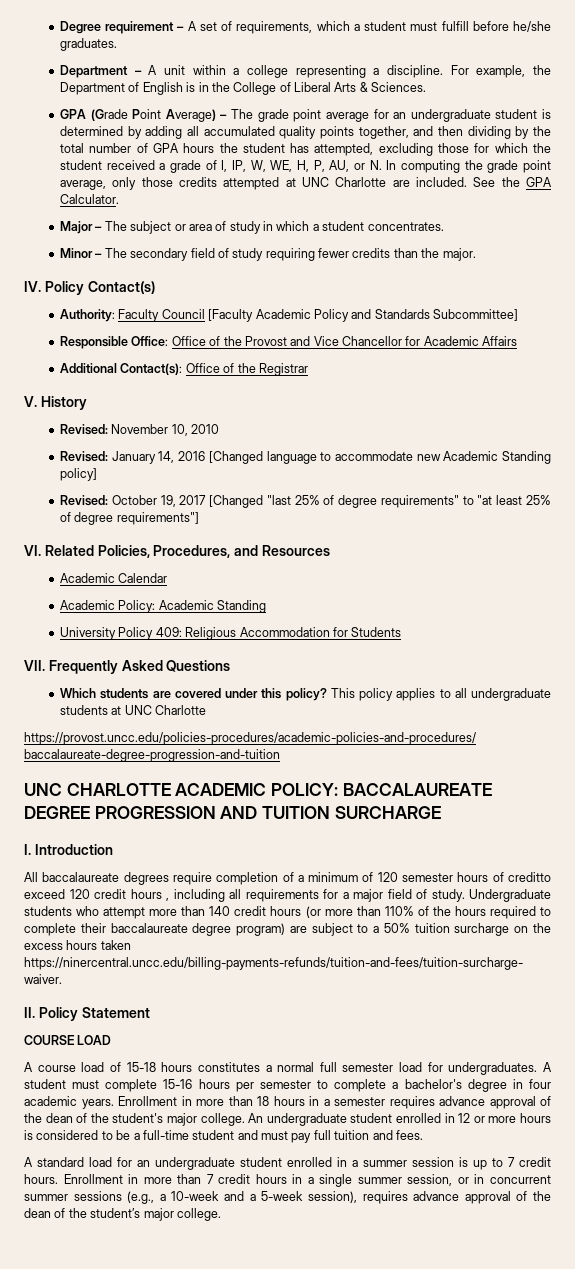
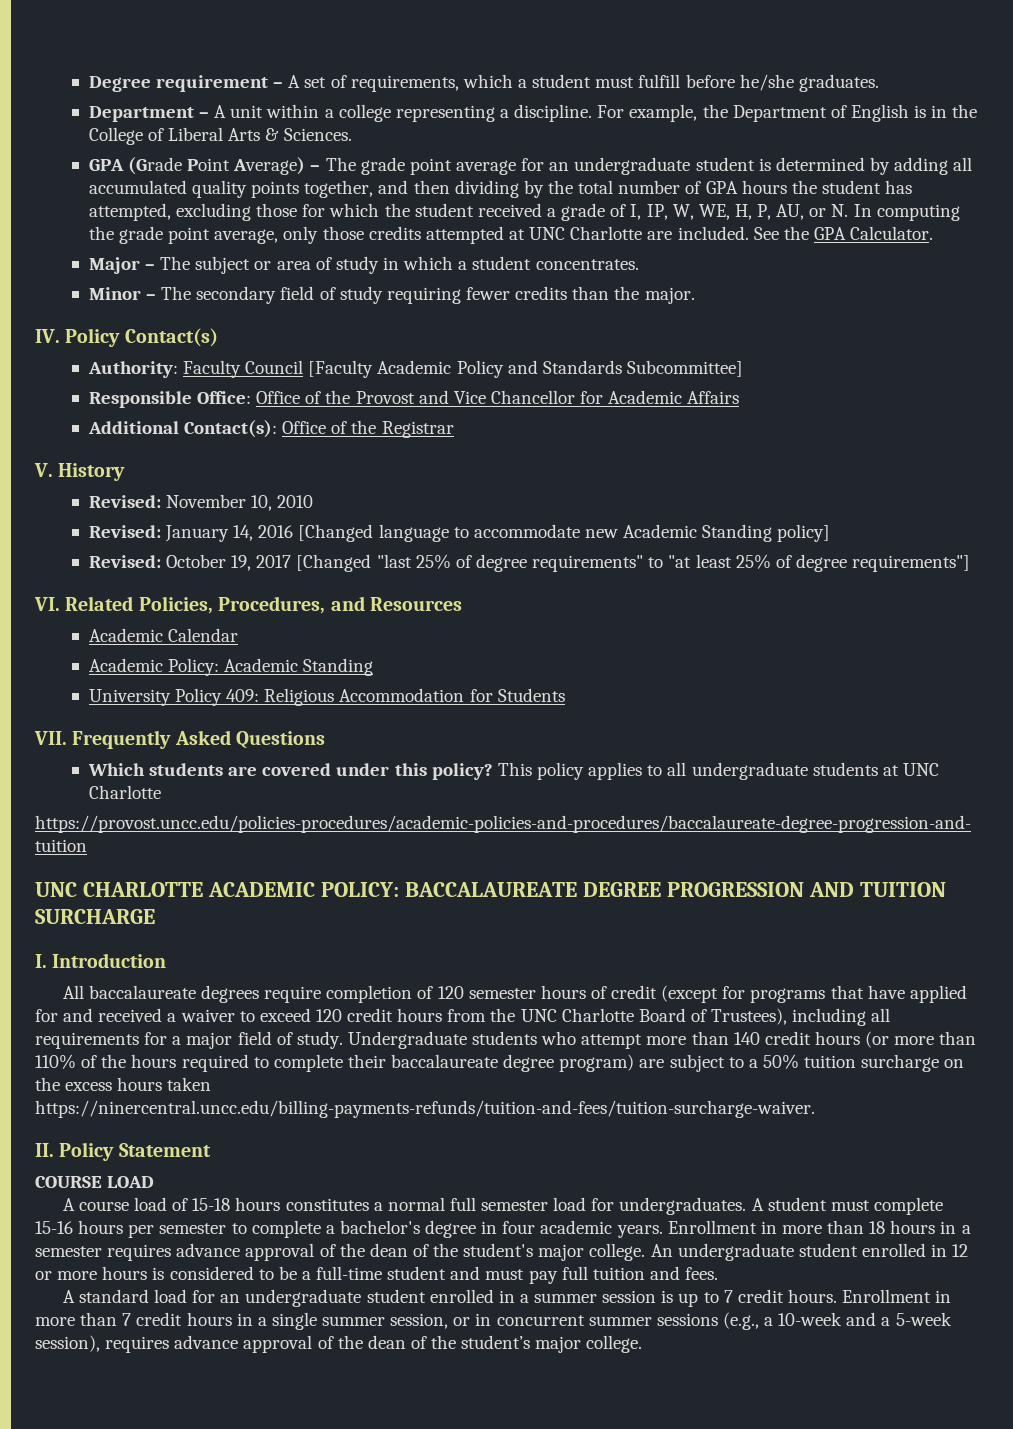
- All baccalaureate degrees require completion of a minimum of 120 semester hours of creditto exceed 120 credit hours , including all requirements for a major field of study.
+ All baccalaureate degrees require completion of 120 semester hours of credit (except for programs that have applied for and received a waiver to exceed 120 credit hours from the UNC Charlotte Board of Trustees), including all requirements for a major field of study.

